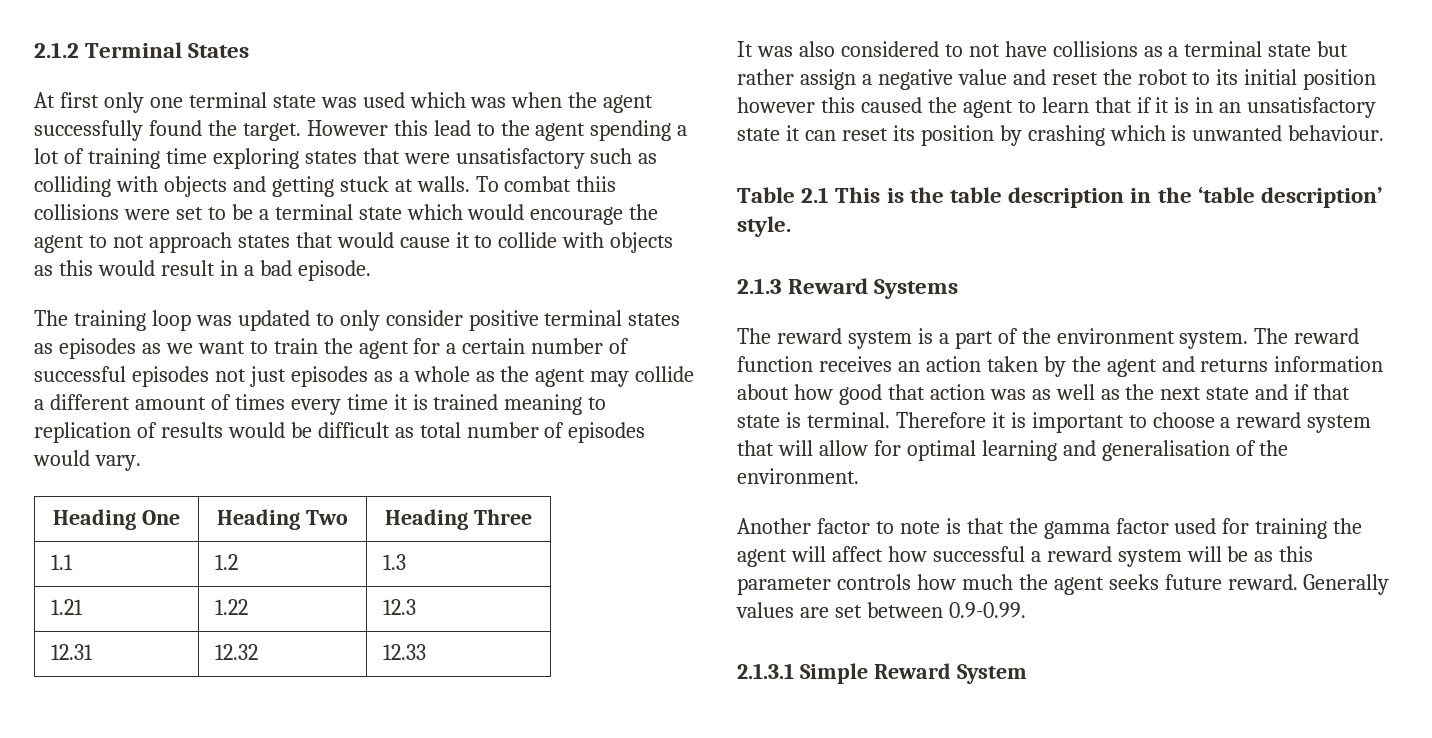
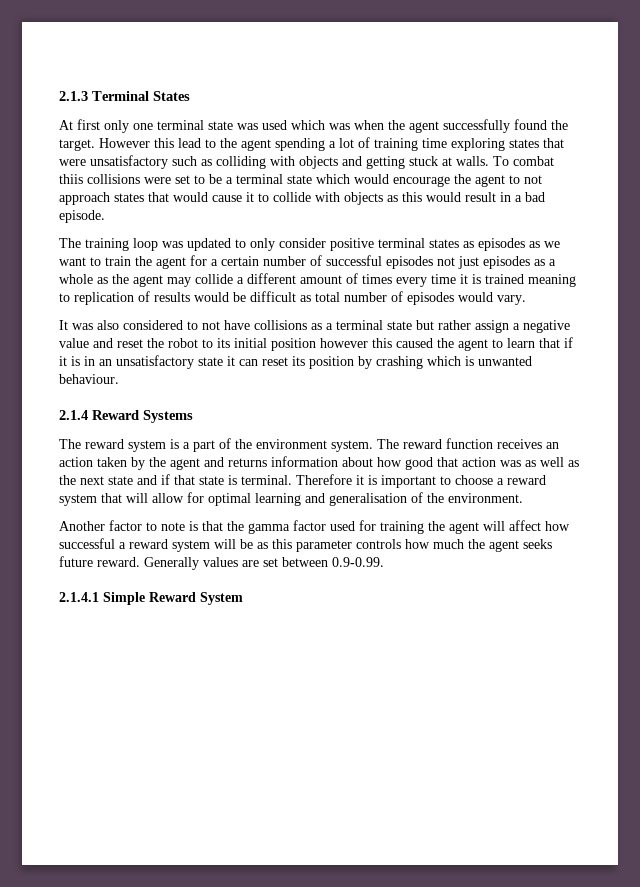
- 2.1.2 Terminal States
+ 2.1.3 Terminal States
- Heading One | Heading Two | Heading Three
- 1.1 | 1.2 | 1.3
- 1.21 | 1.22 | 12.3
- 12.31 | 12.32 | 12.33
- Table 2.1 This is the table description in the ‘table description’ style.
- 2.1.3 Reward Systems
+ 2.1.4 Reward Systems
- 2.1.3.1 Simple Reward System
+ 2.1.4.1 Simple Reward System

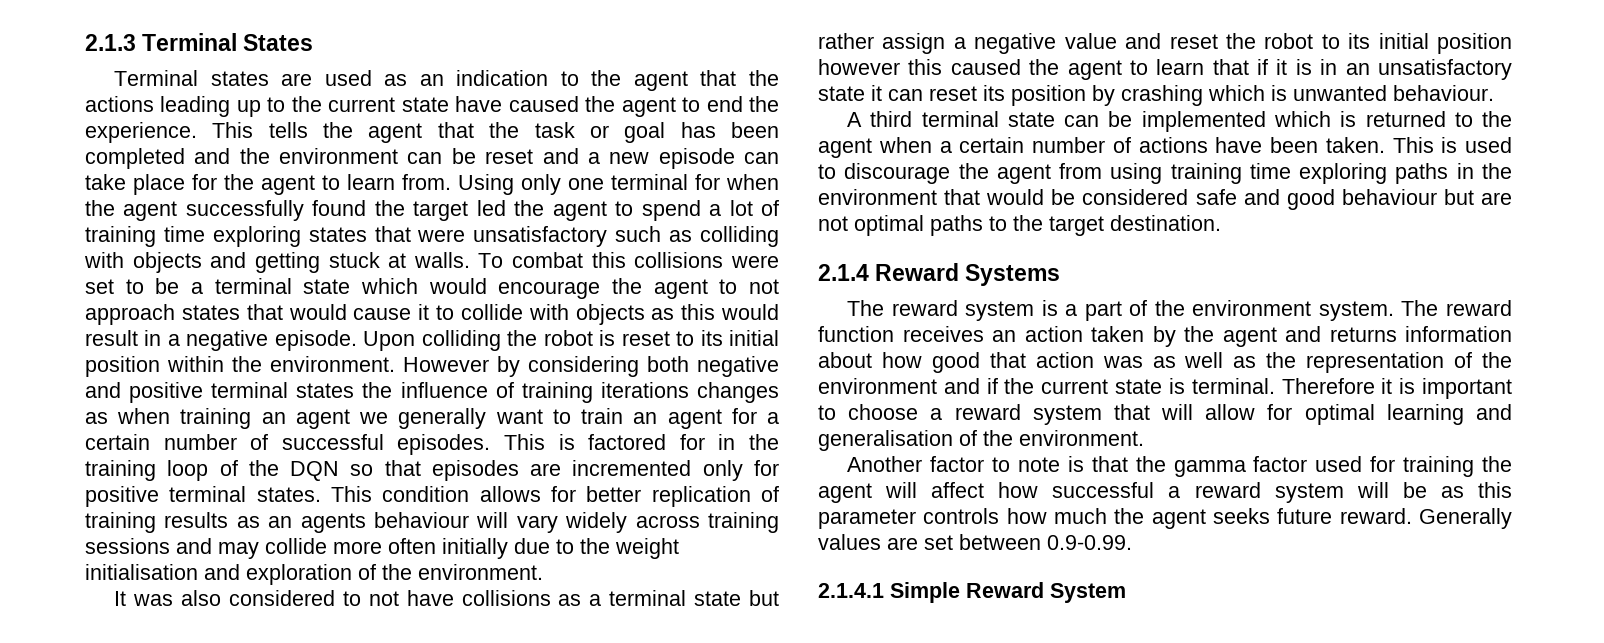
- At first only one terminal state was used which was when the agent successfully found the target. However this lead to the agent spending a lot of training time exploring states that were unsatisfactory such as colliding with objects and getting stuck at walls.
+ Terminal states are used as an indication to the agent that the actions leading up to the current state have caused the agent to end the experience. This tells the agent that the task or goal has been completed and the environment can be reset and a new episode can take place for the agent to learn from. Using only one terminal for when the agent successfully found the target led the agent to spend a lot of training time exploring states that were unsatisfactory such as colliding with objects and getting stuck at walls.
- To combat thiis collisions were set to be a terminal state which would encourage the agent to not approach states that would cause it to collide with objects as this would result in a bad episode.
- The training loop was updated to only consider positive terminal states as episodes as we want to train the agent for a certain number of successful episodes not just episodes as a whole as the agent may collide a different amount of times every time it is trained meaning to replication of results would be difficult as total number of episodes would vary.
+ To combat this collisions were set to be a terminal state which would encourage the agent to not approach states that would cause it to collide with objects as this would result in a negative episode. Upon colliding the robot is reset to its initial position within the environment. However by considering both negative and positive terminal states the influence of training iterations changes as when training an agent we generally want to train an agent for a certain number of successful episodes. This is factored for in the training loop of the DQN so that episodes are incremented only for positive terminal states. This condition allows for better replication of training results as an agents behaviour will vary widely across training sessions and may collide more often initially due to the weight initialisation and exploration of the environment.
+ A third terminal state can be implemented which is returned to the agent when a certain number of actions have been taken. This is used to discourage the agent from using training time exploring paths in the environment that would be considered safe and good behaviour but are not optimal paths to the target destination.
- The reward function receives an action taken by the agent and returns information about how good that action was as well as the next state and if that state is terminal.
+ The reward function receives an action taken by the agent and returns information about how good that action was as well as the representation of the environment and if the current state is terminal.

